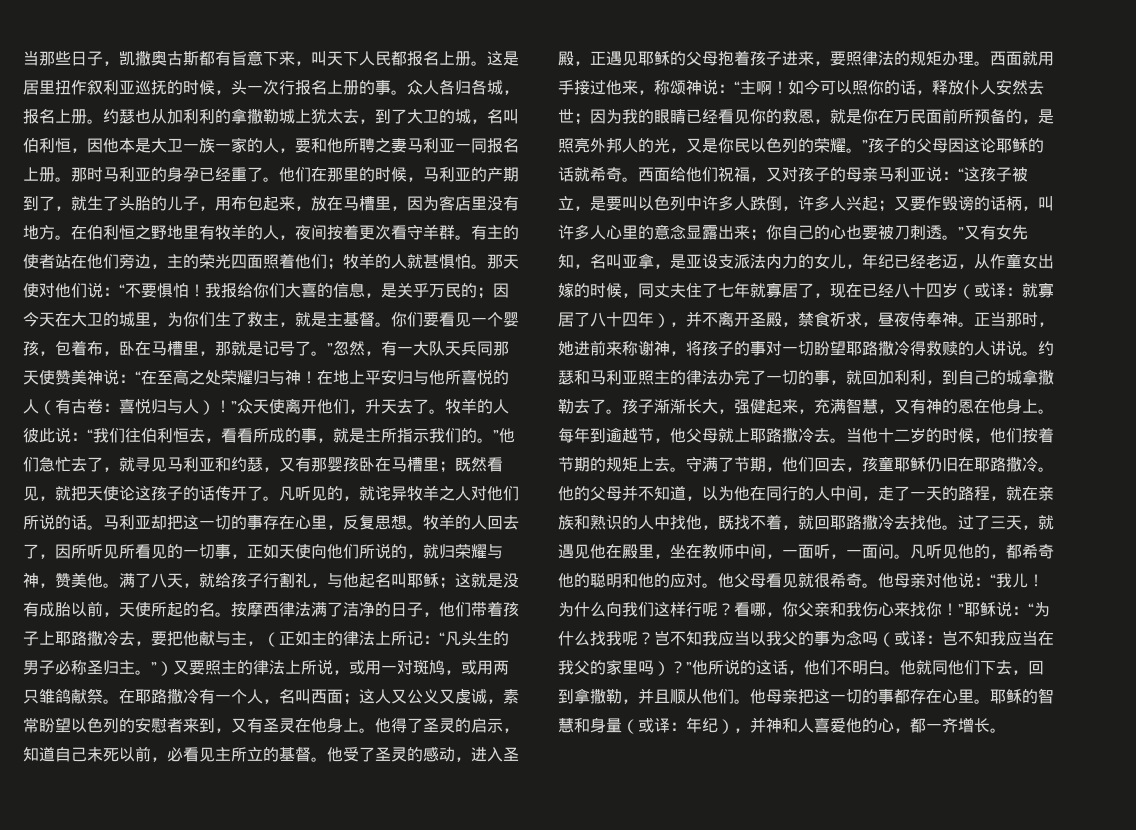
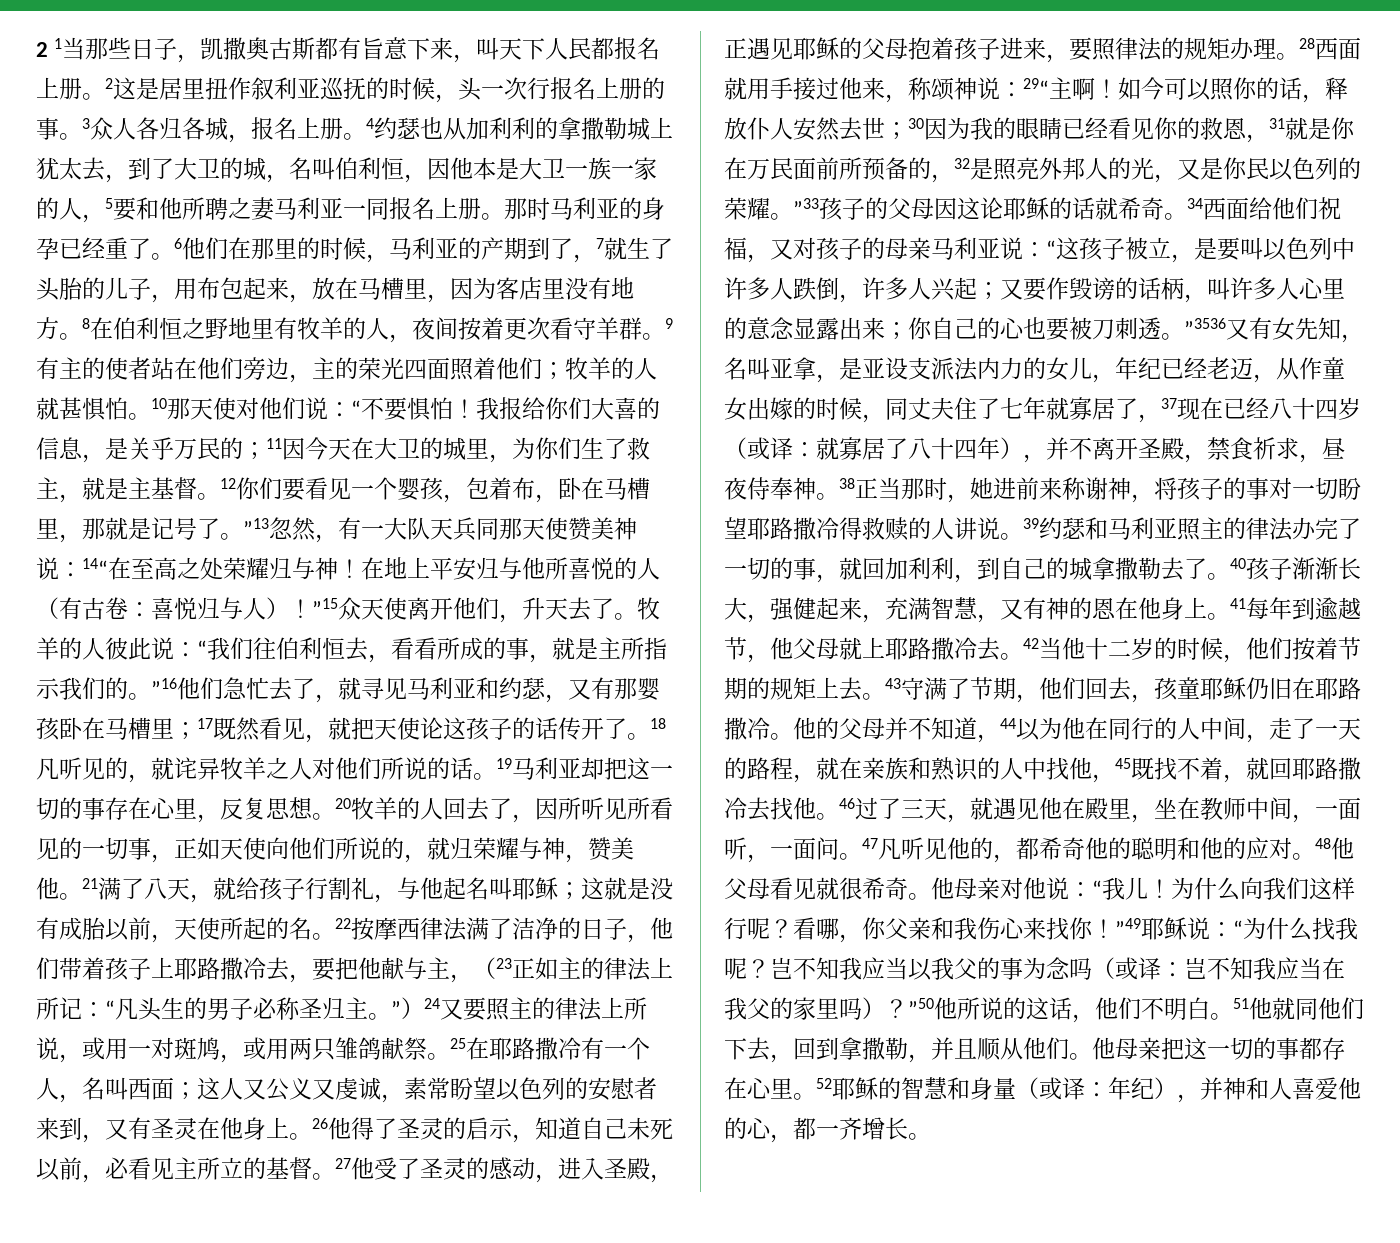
- 当那些日子，凯撒奥古斯都有旨意下来，叫天下人民都报名上册。
+ 2 1当那些日子，凯撒奥古斯都有旨意下来，叫天下人民都报名上册。
- 这是居里扭作叙利亚巡抚的时候，头一次行报名上册的事。
+ 2这是居里扭作叙利亚巡抚的时候，头一次行报名上册的事。
- 众人各归各城，报名上册。
+ 3众人各归各城，报名上册。
- 约瑟也从加利利的拿撒勒城上犹太去，到了大卫的城，名叫伯利恒，因他本是大卫一族一家的人，要和他所聘之妻马利亚一同报名上册。
+ 4约瑟也从加利利的拿撒勒城上犹太去，到了大卫的城，名叫伯利恒，因他本是大卫一族一家的人，5要和他所聘之妻马利亚一同报名上册。
- 他们在那里的时候，马利亚的产期到了，就生了头胎的儿子，用布包起来，放在马槽里，因为客店里没有地方。
+ 6他们在那里的时候，马利亚的产期到了，7就生了头胎的儿子，用布包起来，放在马槽里，因为客店里没有地方。
- 在伯利恒之野地里有牧羊的人，夜间按着更次看守羊群。
+ 8在伯利恒之野地里有牧羊的人，夜间按着更次看守羊群。
- 有主的使者站在他们旁边，主的荣光四面照着他们；牧羊的人就甚惧怕。
+ 9有主的使者站在他们旁边，主的荣光四面照着他们；牧羊的人就甚惧怕。
- 那天使对他们说：“不要惧怕！
+ 10那天使对他们说：“不要惧怕！
- 我报给你们大喜的信息，是关乎万民的；因今天在大卫的城里，为你们生了救主，就是主基督。
+ 我报给你们大喜的信息，是关乎万民的；11因今天在大卫的城里，为你们生了救主，就是主基督。
- 你们要看见一个婴孩，包着布，卧在马槽里，那就是记号了。”忽然，有一大队天兵同那天使赞美神说：“在至高之处荣耀归与神！
+ 12你们要看见一个婴孩，包着布，卧在马槽里，那就是记号了。”13忽然，有一大队天兵同那天使赞美神说：14“在至高之处荣耀归与神！
- 在地上平安归与他所喜悦的人（有古卷：喜悦归与人）！”众天使离开他们，升天去了。
+ 在地上平安归与他所喜悦的人（有古卷：喜悦归与人）！”15众天使离开他们，升天去了。
- 牧羊的人彼此说：“我们往伯利恒去，看看所成的事，就是主所指示我们的。”他们急忙去了，就寻见马利亚和约瑟，又有那婴孩卧在马槽里；既然看见，就把天使论这孩子的话传开了。
+ 牧羊的人彼此说：“我们往伯利恒去，看看所成的事，就是主所指示我们的。”16他们急忙去了，就寻见马利亚和约瑟，又有那婴孩卧在马槽里；17既然看见，就把天使论这孩子的话传开了。
- 凡听见的，就诧异牧羊之人对他们所说的话。
+ 18凡听见的，就诧异牧羊之人对他们所说的话。
- 马利亚却把这一切的事存在心里，反复思想。
+ 19马利亚却把这一切的事存在心里，反复思想。
- 牧羊的人回去了，因所听见所看见的一切事，正如天使向他们所说的，就归荣耀与神，赞美他。
+ 20牧羊的人回去了，因所听见所看见的一切事，正如天使向他们所说的，就归荣耀与神，赞美他。
- 满了八天，就给孩子行割礼，与他起名叫耶稣；这就是没有成胎以前，天使所起的名。
+ 21满了八天，就给孩子行割礼，与他起名叫耶稣；这就是没有成胎以前，天使所起的名。
- 按摩西律法满了洁净的日子，他们带着孩子上耶路撒冷去，要把他献与主，（正如主的律法上所记：“凡头生的男子必称圣归主。”）又要照主的律法上所说，或用一对斑鸠，或用两只雏鸽献祭。
+ 22按摩西律法满了洁净的日子，他们带着孩子上耶路撒冷去，要把他献与主，（23正如主的律法上所记：“凡头生的男子必称圣归主。”）24又要照主的律法上所说，或用一对斑鸠，或用两只雏鸽献祭。
- 在耶路撒冷有一个人，名叫西面；这人又公义又虔诚，素常盼望以色列的安慰者来到，又有圣灵在他身上。
+ 25在耶路撒冷有一个人，名叫西面；这人又公义又虔诚，素常盼望以色列的安慰者来到，又有圣灵在他身上。
- 他得了圣灵的启示，知道自己未死以前，必看见主所立的基督。
+ 26他得了圣灵的启示，知道自己未死以前，必看见主所立的基督。
- 他受了圣灵的感动，进入圣殿，正遇见耶稣的父母抱着孩子进来，要照律法的规矩办理。
+ 27他受了圣灵的感动，进入圣殿，正遇见耶稣的父母抱着孩子进来，要照律法的规矩办理。
- 西面就用手接过他来，称颂神说：“主啊！
+ 28西面就用手接过他来，称颂神说：29“主啊！
- 如今可以照你的话，释放仆人安然去世；因为我的眼睛已经看见你的救恩，就是你在万民面前所预备的，是照亮外邦人的光，又是你民以色列的荣耀。”孩子的父母因这论耶稣的话就希奇。
+ 如今可以照你的话，释放仆人安然去世；30因为我的眼睛已经看见你的救恩，31就是你在万民面前所预备的，32是照亮外邦人的光，又是你民以色列的荣耀。”33孩子的父母因这论耶稣的话就希奇。
- 西面给他们祝福，又对孩子的母亲马利亚说：
+ 34西面给他们祝福，又对孩子的母亲马利亚说：
- 你自己的心也要被刀刺透。”又有女先知，名叫亚拿，是亚设支派法内力的女儿，年纪已经老迈，从作童女出嫁的时候，同丈夫住了七年就寡居了，现在已经八十四岁（或译：
+ 你自己的心也要被刀刺透。”3536又有女先知，名叫亚拿，是亚设支派法内力的女儿，年纪已经老迈，从作童女出嫁的时候，同丈夫住了七年就寡居了，37现在已经八十四岁（或译：
- 正当那时，她进前来称谢神，将孩子的事对一切盼望耶路撒冷得救赎的人讲说。
+ 38正当那时，她进前来称谢神，将孩子的事对一切盼望耶路撒冷得救赎的人讲说。
- 约瑟和马利亚照主的律法办完了一切的事，就回加利利，到自己的城拿撒勒去了。
+ 39约瑟和马利亚照主的律法办完了一切的事，就回加利利，到自己的城拿撒勒去了。
- 孩子渐渐长大，强健起来，充满智慧，又有神的恩在他身上。
+ 40孩子渐渐长大，强健起来，充满智慧，又有神的恩在他身上。
- 每年到逾越节，他父母就上耶路撒冷去。
+ 41每年到逾越节，他父母就上耶路撒冷去。
- 当他十二岁的时候，他们按着节期的规矩上去。
+ 42当他十二岁的时候，他们按着节期的规矩上去。
- 守满了节期，他们回去，孩童耶稣仍旧在耶路撒冷。
+ 43守满了节期，他们回去，孩童耶稣仍旧在耶路撒冷。
- 他的父母并不知道，以为他在同行的人中间，走了一天的路程，就在亲族和熟识的人中找他，既找不着，就回耶路撒冷去找他。
+ 他的父母并不知道，44以为他在同行的人中间，走了一天的路程，就在亲族和熟识的人中找他，45既找不着，就回耶路撒冷去找他。
- 过了三天，就遇见他在殿里，坐在教师中间，一面听，一面问。
+ 46过了三天，就遇见他在殿里，坐在教师中间，一面听，一面问。
- 凡听见他的，都希奇他的聪明和他的应对。
+ 47凡听见他的，都希奇他的聪明和他的应对。
- 他父母看见就很希奇。
+ 48他父母看见就很希奇。
- 看哪，你父亲和我伤心来找你！”耶稣说：“为什么找我呢？
+ 看哪，你父亲和我伤心来找你！”49耶稣说：“为什么找我呢？
- 岂不知我应当以我父的事为念吗（或译：岂不知我应当在我父的家里吗）？”他所说的这话，他们不明白。
+ 岂不知我应当以我父的事为念吗（或译：岂不知我应当在我父的家里吗）？”50他所说的这话，他们不明白。
- 他就同他们下去，回到拿撒勒，并且顺从他们。
+ 51他就同他们下去，回到拿撒勒，并且顺从他们。
- 耶稣的智慧和身量（或译：年纪），并神和人喜爱他的心，都一齐增长。
+ 52耶稣的智慧和身量（或译：年纪），并神和人喜爱他的心，都一齐增长。

